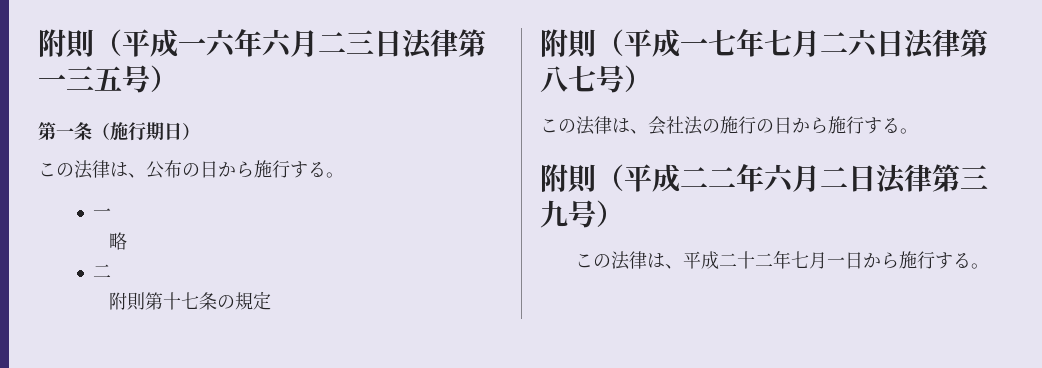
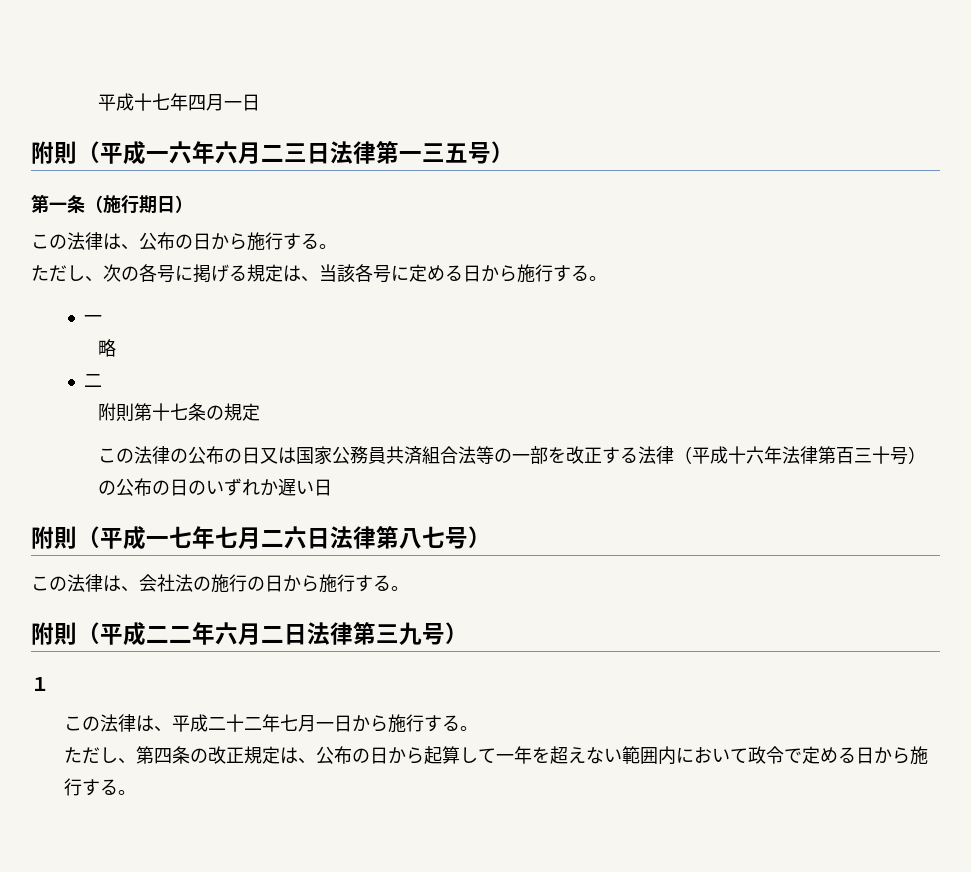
+ 平成十七年四月一日
+ ただし、次の各号に掲げる規定は、当該各号に定める日から施行する。
+ この法律の公布の日又は国家公務員共済組合法等の一部を改正する法律（平成十六年法律第百三十号）の公布の日のいずれか遅い日
+ １
+ ただし、第四条の改正規定は、公布の日から起算して一年を超えない範囲内において政令で定める日から施行する。

